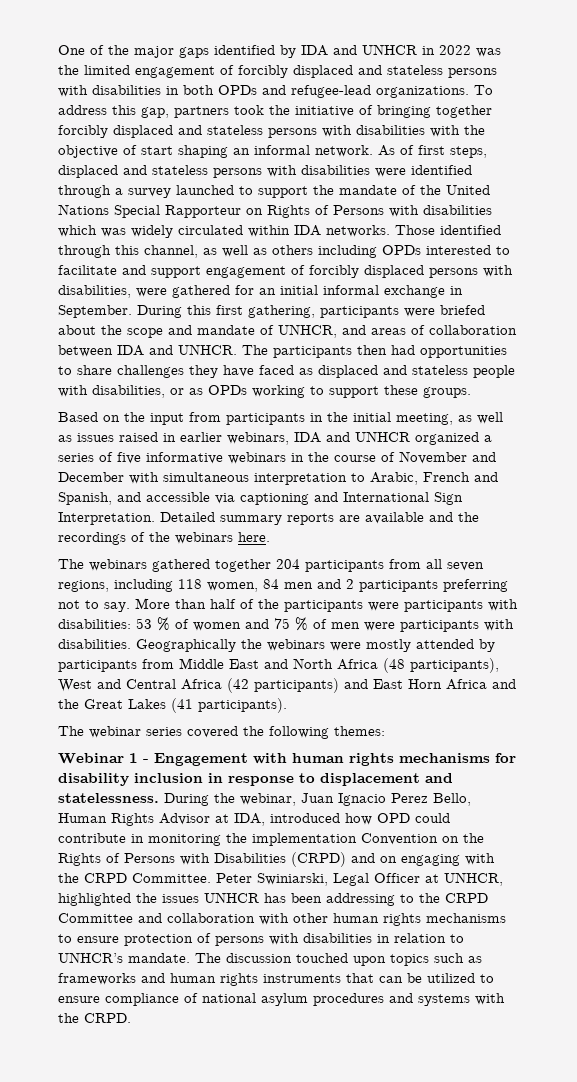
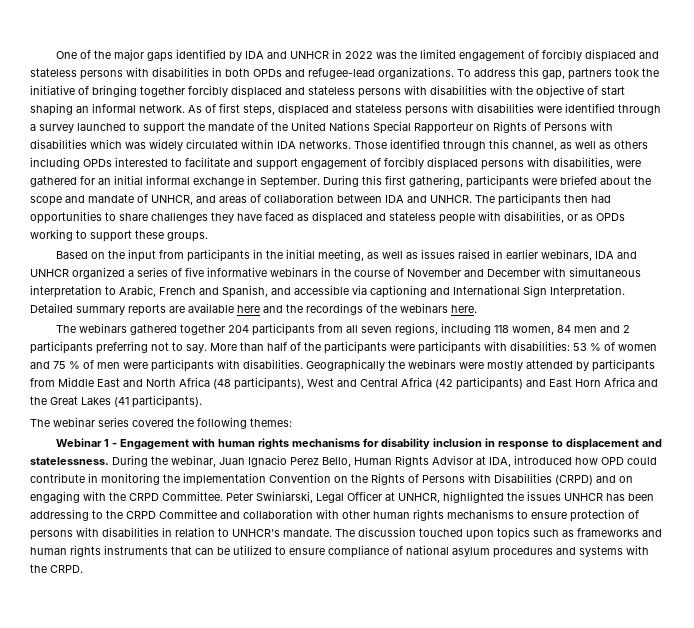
- Detailed summary reports are available and the recordings of the webinars here.
+ Detailed summary reports are available here and the recordings of the webinars here.

